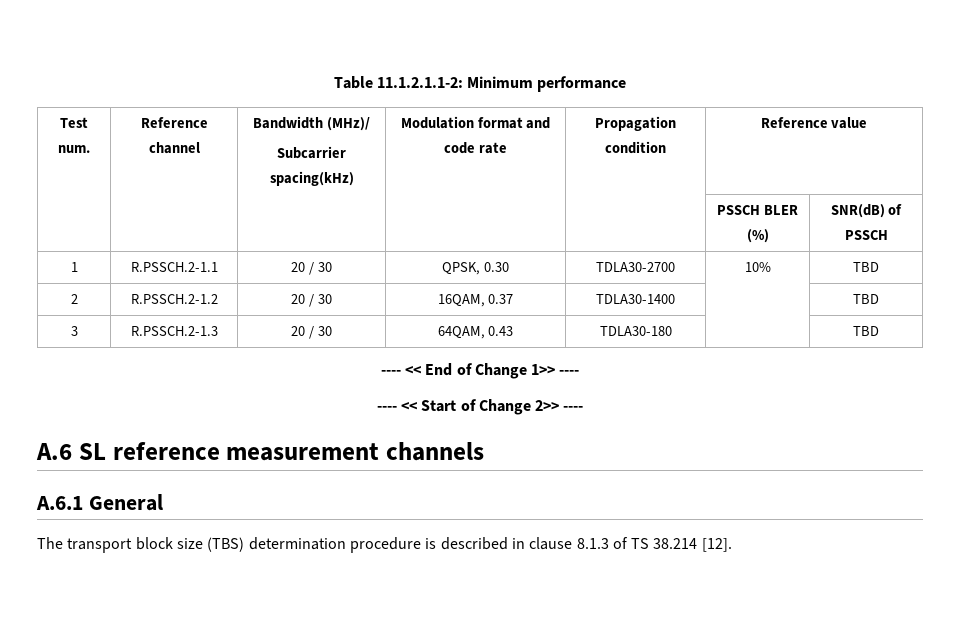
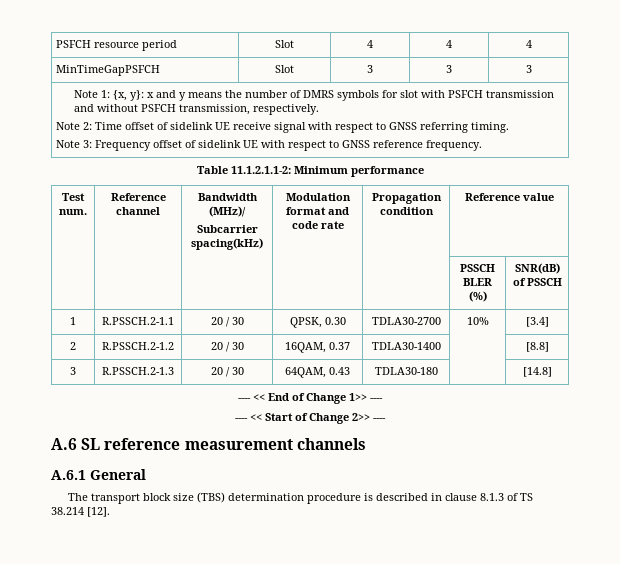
+ PSFCH resource period | Slot | 4 | 4 | 4
+ MinTimeGapPSFCH | Slot | 3 | 3 | 3
+ Note 1: {x, y}: x and y means the number of DMRS symbols for slot with PSFCH transmission and without PSFCH transmission, respectively.
+ Note 2: Time offset of sidelink UE receive signal with respect to GNSS referring timing.
+ Note 3: Frequency offset of sidelink UE with respect to GNSS reference frequency.
- 1 | R.PSSCH.2-1.1 | 20 / 30 | QPSK, 0.30 | TDLA30-2700 | 10% | TBD
+ 1 | R.PSSCH.2-1.1 | 20 / 30 | QPSK, 0.30 | TDLA30-2700 | 10% | [3.4]
- 2 | R.PSSCH.2-1.2 | 20 / 30 | 16QAM, 0.37 | TDLA30-1400 | | TBD
+ 2 | R.PSSCH.2-1.2 | 20 / 30 | 16QAM, 0.37 | TDLA30-1400 | | [8.8]
- 3 | R.PSSCH.2-1.3 | 20 / 30 | 64QAM, 0.43 | TDLA30-180 | | TBD
+ 3 | R.PSSCH.2-1.3 | 20 / 30 | 64QAM, 0.43 | TDLA30-180 | | [14.8]

